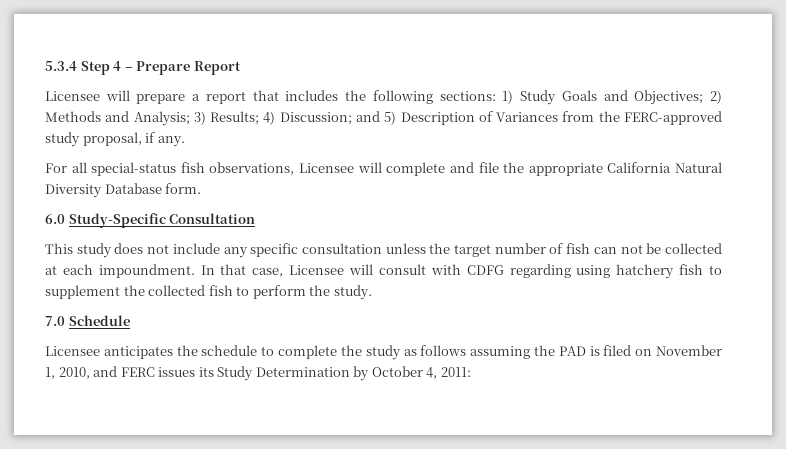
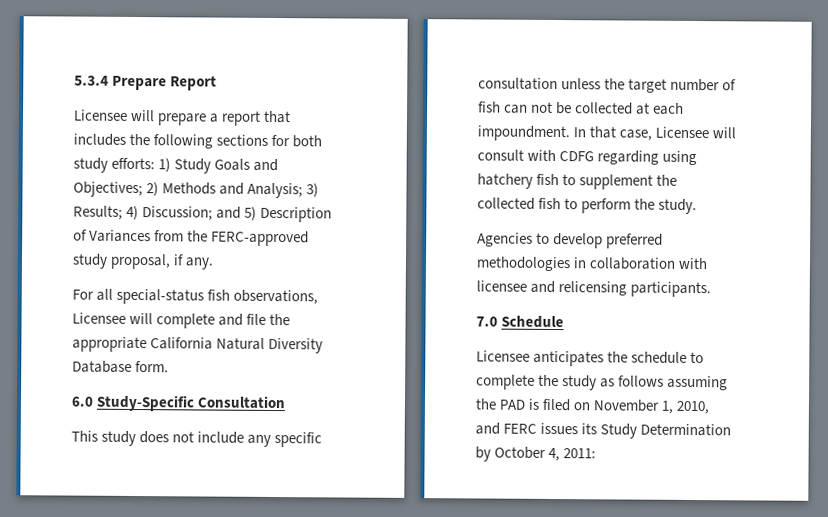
- 5.3.4 Step 4 – Prepare Report
+ 5.3.4 Prepare Report
- Licensee will prepare a report that includes the following sections: 1) Study Goals and Objectives; 2) Methods and Analysis; 3) Results; 4) Discussion; and 5) Description of Variances from the FERC-approved study proposal, if any.
+ Licensee will prepare a report that includes the following sections for both study efforts: 1) Study Goals and Objectives; 2) Methods and Analysis; 3) Results; 4) Discussion; and 5) Description of Variances from the FERC-approved study proposal, if any.
+ Agencies to develop preferred methodologies in collaboration with licensee and relicensing participants.

